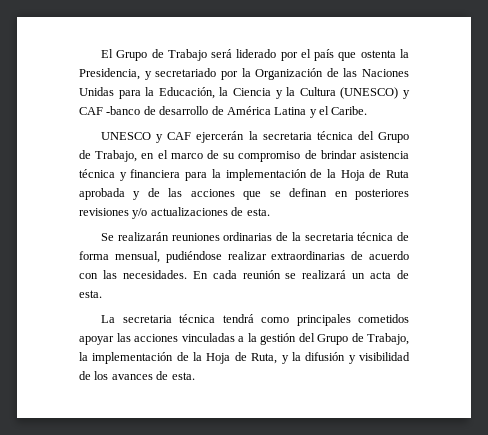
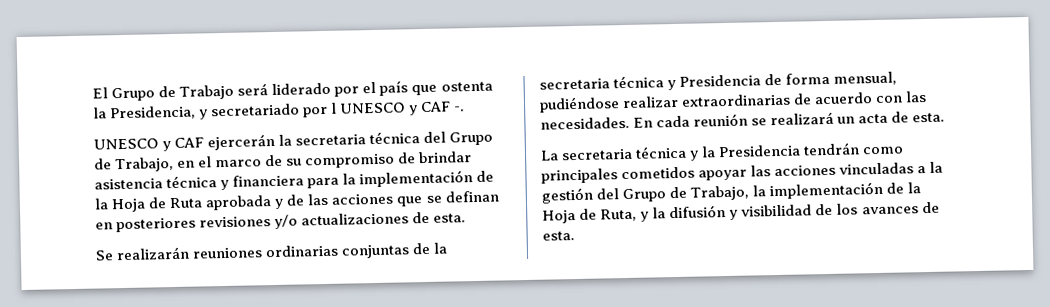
- El Grupo de Trabajo será liderado por el país que ostenta la Presidencia, y secretariado por la Organización de las Naciones Unidas para la Educación, la Ciencia y la Cultura (UNESCO) y CAF -banco de desarrollo de América Latina y el Caribe.
+ El Grupo de Trabajo será liderado por el país que ostenta la Presidencia, y secretariado por l UNESCO y CAF -.
- Se realizarán reuniones ordinarias de la secretaria técnica de forma mensual, pudiéndose realizar extraordinarias de acuerdo con las necesidades.
+ Se realizarán reuniones ordinarias conjuntas de la secretaria técnica y Presidencia de forma mensual, pudiéndose realizar extraordinarias de acuerdo con las necesidades.
- La secretaria técnica tendrá como principales cometidos apoyar las acciones vinculadas a la gestión del Grupo de Trabajo, la implementación de la Hoja de Ruta, y la difusión y visibilidad de los avances de esta.
+ La secretaria técnica y la Presidencia tendrán como principales cometidos apoyar las acciones vinculadas a la gestión del Grupo de Trabajo, la implementación de la Hoja de Ruta, y la difusión y visibilidad de los avances de esta.

